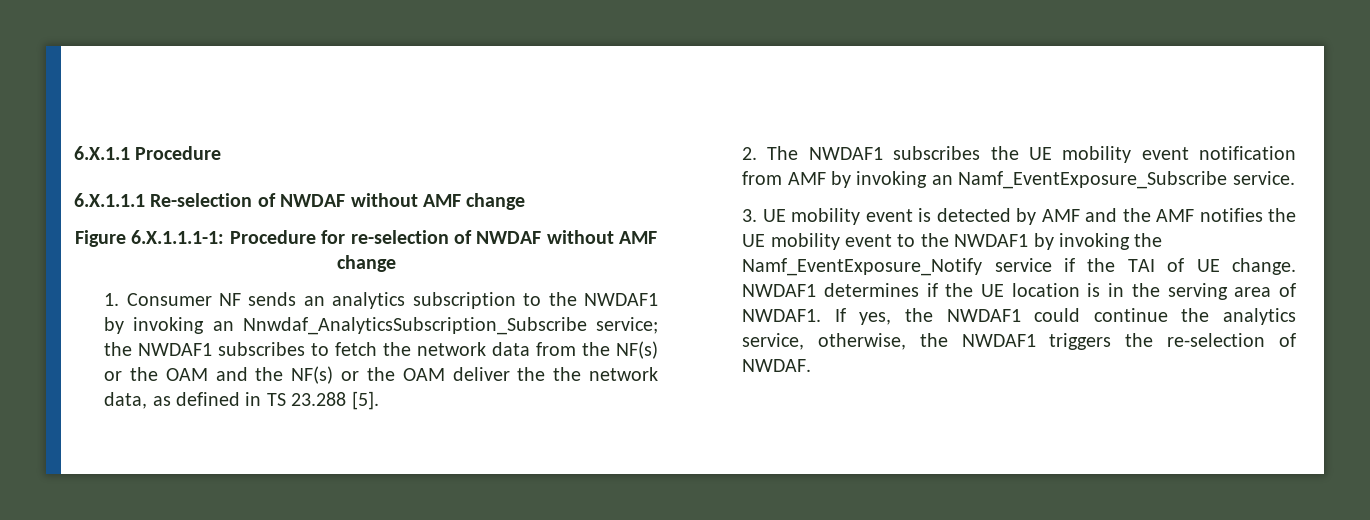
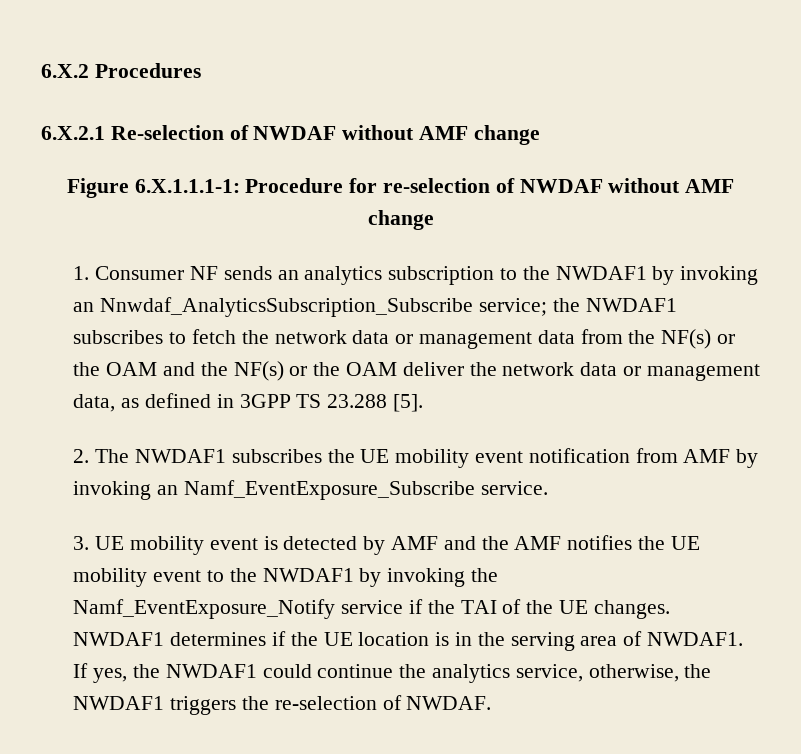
- 6.X.1.1 Procedure
- 6.X.1.1.1 Re-selection of NWDAF without AMF change
+ 6.X.2 Procedures
+ 6.X.2.1 Re-selection of NWDAF without AMF change
- 1. Consumer NF sends an analytics subscription to the NWDAF1 by invoking an Nnwdaf_AnalyticsSubscription_Subscribe service; the NWDAF1 subscribes to fetch the network data from the NF(s) or the OAM and the NF(s) or the OAM deliver the the network data, as defined in TS 23.288 [5].
+ 1. Consumer NF sends an analytics subscription to the NWDAF1 by invoking an Nnwdaf_AnalyticsSubscription_Subscribe service; the NWDAF1 subscribes to fetch the network data or management data from the NF(s) or the OAM and the NF(s) or the OAM deliver the network data or management data, as defined in 3GPP TS 23.288 [5].
- 3. UE mobility event is detected by AMF and the AMF notifies the UE mobility event to the NWDAF1 by invoking the Namf_EventExposure_Notify service if the TAI of UE change.
+ 3. UE mobility event is detected by AMF and the AMF notifies the UE mobility event to the NWDAF1 by invoking the Namf_EventExposure_Notify service if the TAI of the UE changes.

